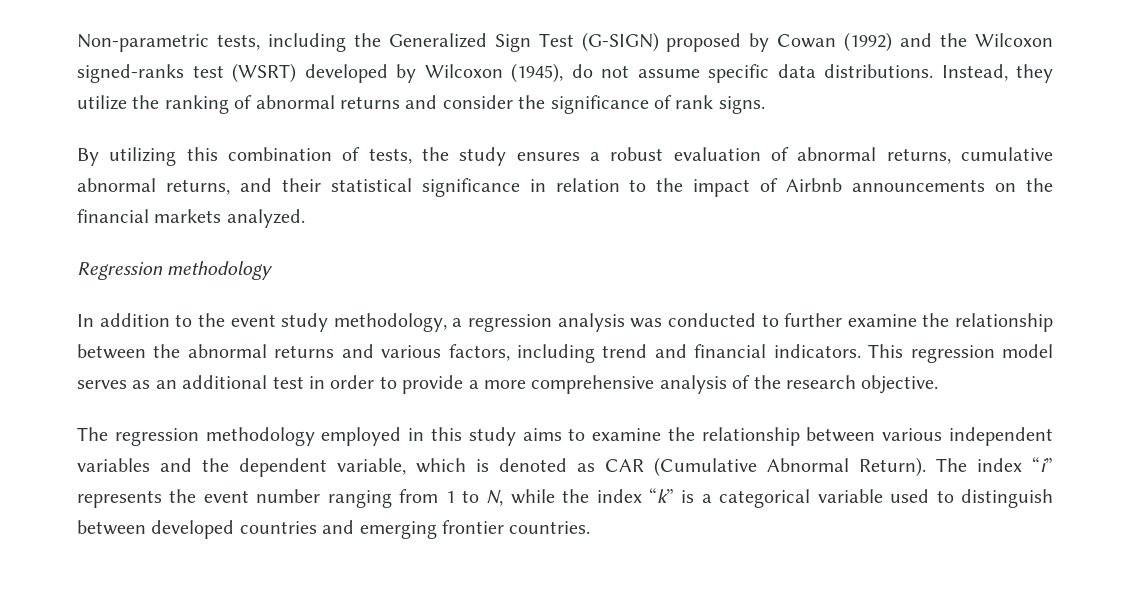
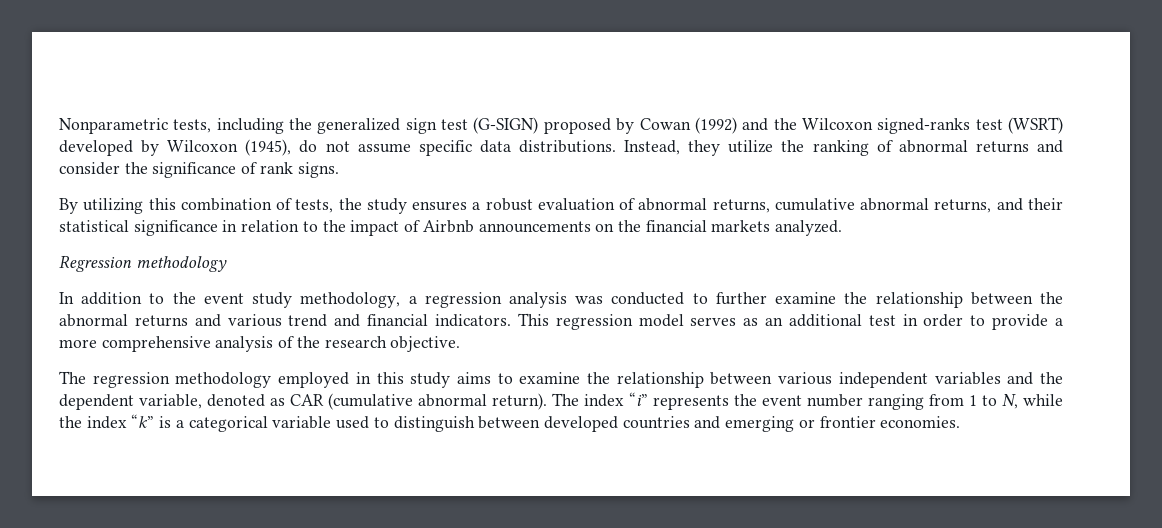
- Non-parametric tests, including the Generalized Sign Test (G-SIGN) proposed by Cowan (1992) and the Wilcoxon signed-ranks test (WSRT) developed by Wilcoxon (1945), do not assume specific data distributions.
+ Nonparametric tests, including the generalized sign test (G-SIGN) proposed by Cowan (1992) and the Wilcoxon signed-ranks test (WSRT) developed by Wilcoxon (1945), do not assume specific data distributions.
- In addition to the event study methodology, a regression analysis was conducted to further examine the relationship between the abnormal returns and various factors, including trend and financial indicators.
+ In addition to the event study methodology, a regression analysis was conducted to further examine the relationship between the abnormal returns and various trend and financial indicators.
- The regression methodology employed in this study aims to examine the relationship between various independent variables and the dependent variable, which is denoted as CAR (Cumulative Abnormal Return).
+ The regression methodology employed in this study aims to examine the relationship between various independent variables and the dependent variable, denoted as CAR (cumulative abnormal return).
- The index “i” represents the event number ranging from 1 to N, while the index “k” is a categorical variable used to distinguish between developed countries and emerging frontier countries.
+ The index “i” represents the event number ranging from 1 to N, while the index “k” is a categorical variable used to distinguish between developed countries and emerging or frontier economies.

